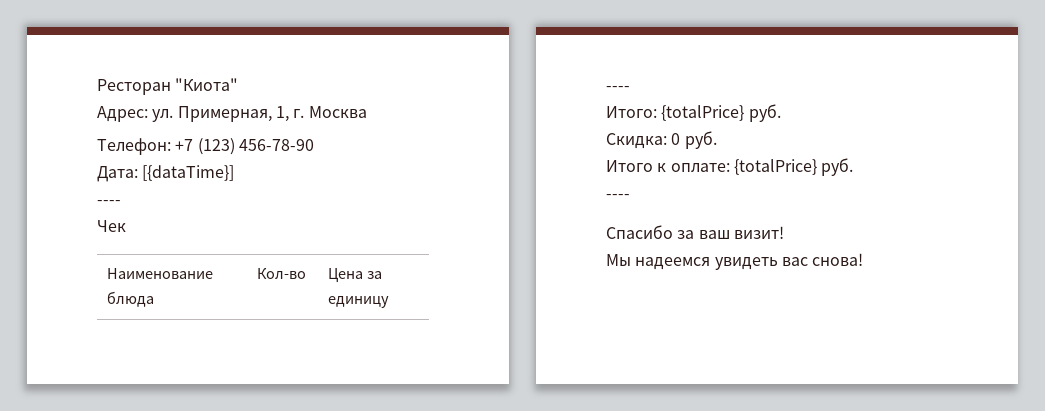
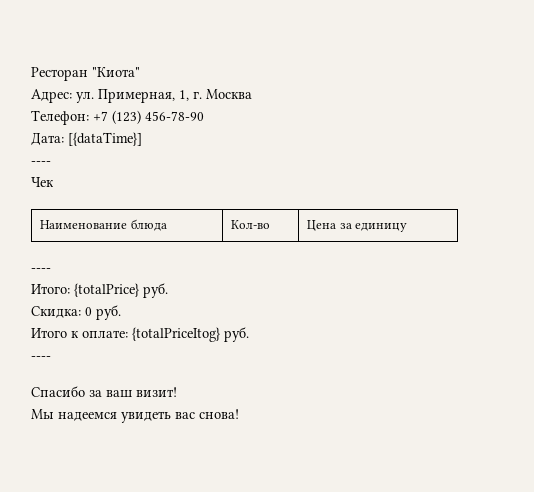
- Итого к оплате: {totalPrice} руб.
+ Итого к оплате: {totalPriceItog} руб.

